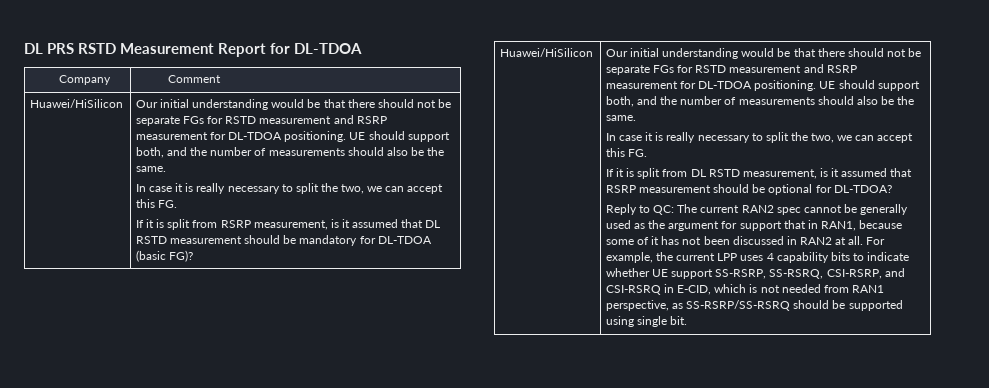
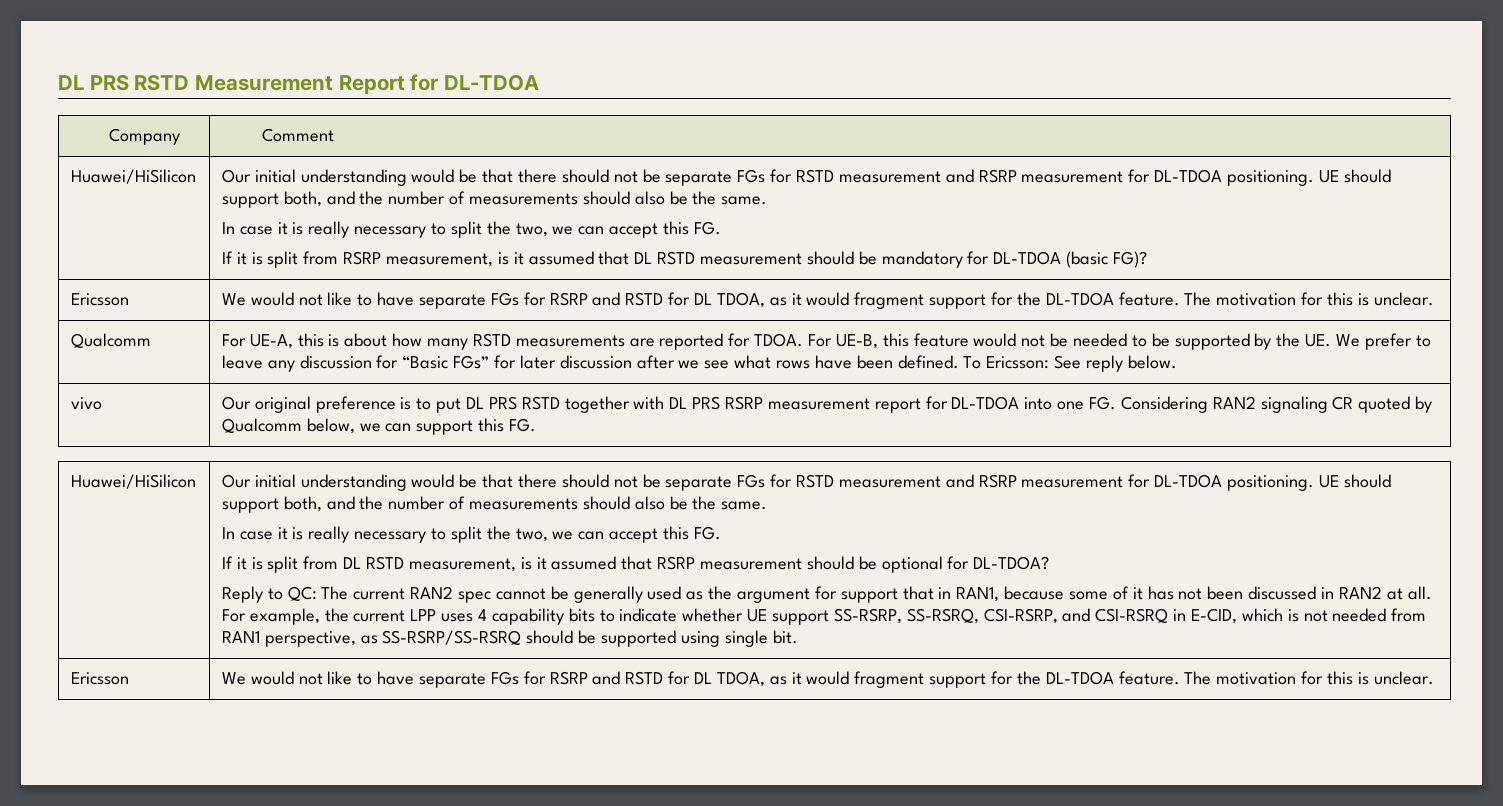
  If it is split from RSRP measurement, is it assumed that DL RSTD measurement should be mandatory for DL-TDOA (basic FG)?
+ Ericsson | We would not like to have separate FGs for RSRP and RSTD for DL TDOA, as it would fragment support for the DL-TDOA feature. The motivation for this is unclear.
+ Qualcomm | For UE-A, this is about how many RSTD measurements are reported for TDOA. For UE-B, this feature would not be needed to be supported by the UE. We prefer to leave any discussion for “Basic FGs” for later discussion after we see what rows have been defined. To Ericsson: See reply below.
+ vivo | Our original preference is to put DL PRS RSTD together with DL PRS RSRP measurement report for DL-TDOA into one FG. Considering RAN2 signaling CR quoted by Qualcomm below, we can support this FG.
  For example, the current LPP uses 4 capability bits to indicate whether UE support SS-RSRP, SS-RSRQ, CSI-RSRP, and CSI-RSRQ in E-CID, which is not needed from RAN1 perspective, as SS-RSRP/SS-RSRQ should be supported using single bit.
+ Ericsson | We would not like to have separate FGs for RSRP and RSTD for DL TDOA, as it would fragment support for the DL-TDOA feature. The motivation for this is unclear.

